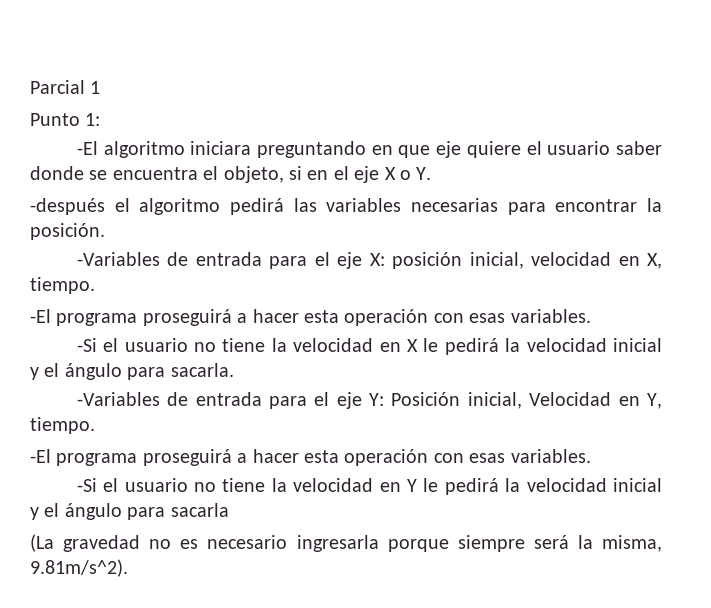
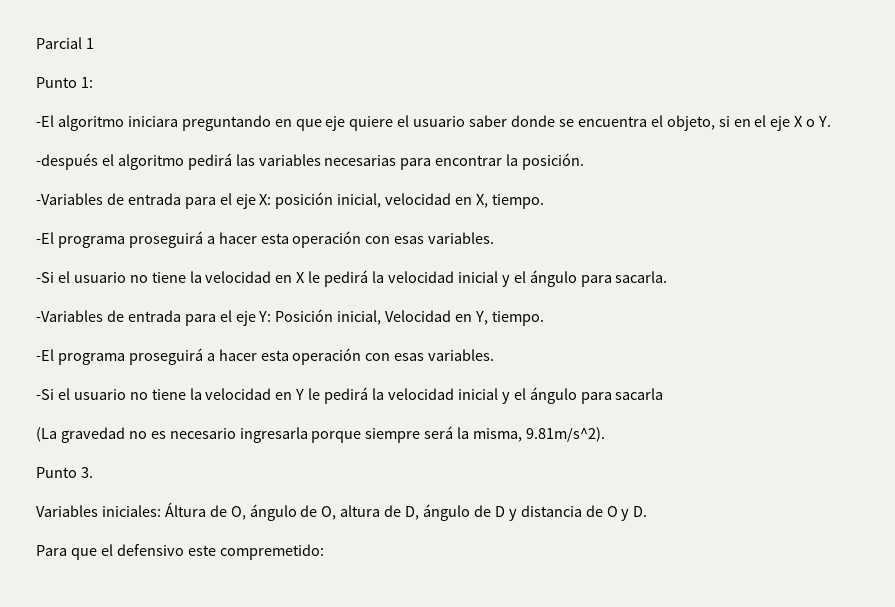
+ Punto 3.
+ Variables iniciales: Áltura de O, ángulo de O, altura de D, ángulo de D y distancia de O y D.
+ Para que el defensivo este compremetido:

